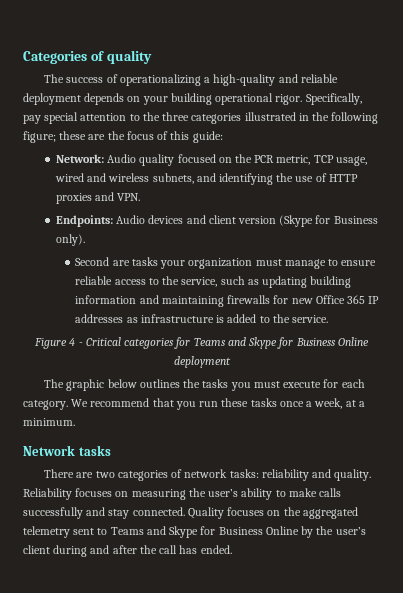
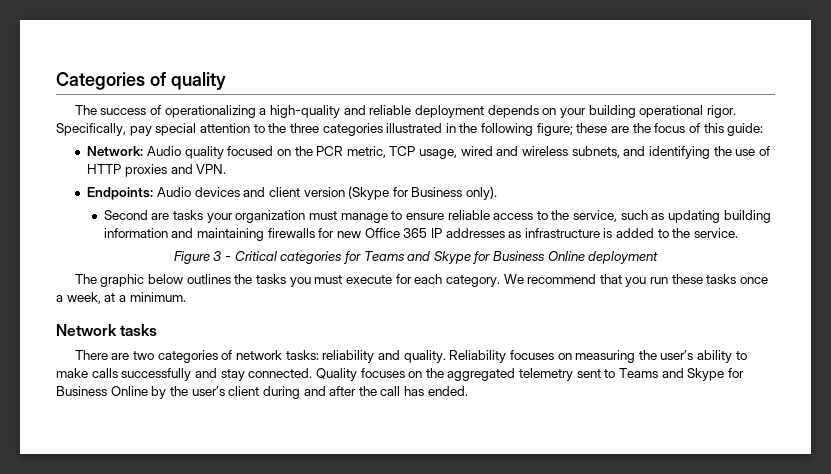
- Figure 4 - Critical categories for Teams and Skype for Business Online deployment
+ Figure 3 - Critical categories for Teams and Skype for Business Online deployment

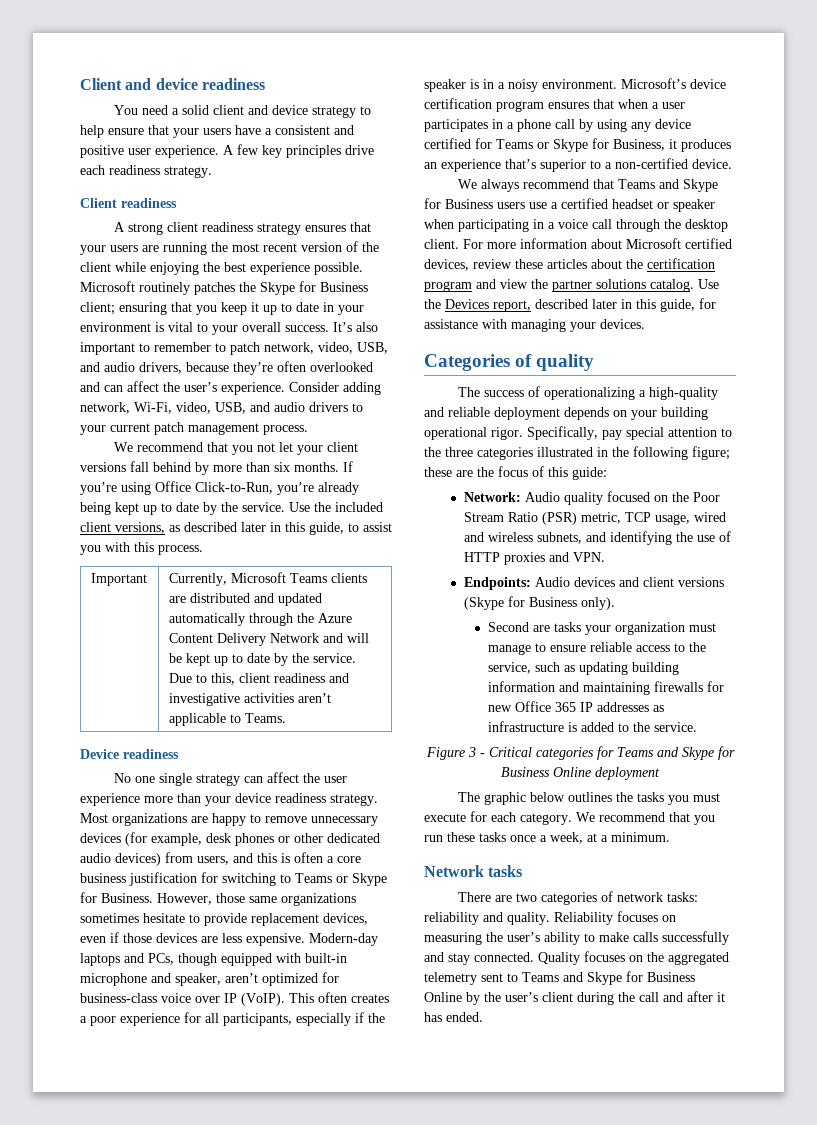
+ Client and device readiness
+ You need a solid client and device strategy to help ensure that your users have a consistent and positive user experience. A few key principles drive each readiness strategy.
+ Client readiness
+ A strong client readiness strategy ensures that your users are running the most recent version of the client while enjoying the best experience possible. Microsoft routinely patches the Skype for Business client; ensuring that you keep it up to date in your environment is vital to your overall success. It’s also important to remember to patch network, video, USB, and audio drivers, because they’re often overlooked and can affect the user’s experience. Consider adding network, Wi-Fi, video, USB, and audio drivers to your current patch management process.
+ We recommend that you not let your client versions fall behind by more than six months. If you’re using Office Click-to-Run, you’re already being kept up to date by the service. Use the included client versions, as described later in this guide, to assist you with this process.
+ Important | Currently, Microsoft Teams clients are distributed and updated automatically through the Azure Content Delivery Network and will be kept up to date by the service. Due to this, client readiness and investigative activities aren’t applicable to Teams.
+ Device readiness
+ No one single strategy can affect the user experience more than your device readiness strategy. Most organizations are happy to remove unnecessary devices (for example, desk phones or other dedicated audio devices) from users, and this is often a core business justification for switching to Teams or Skype for Business. However, those same organizations sometimes hesitate to provide replacement devices, even if those devices are less expensive. Modern-day laptops and PCs, though equipped with built-in microphone and speaker, aren’t optimized for business-class voice over IP (VoIP). This often creates a poor experience for all participants, especially if the speaker is in a noisy environment. Microsoft’s device certification program ensures that when a user participates in a phone call by using any device certified for Teams or Skype for Business, it produces an experience that’s superior to a non-certified device.
+ We always recommend that Teams and Skype for Business users use a certified headset or speaker when participating in a voice call through the desktop client. For more information about Microsoft certified devices, review these articles about the certification program and view the partner solutions catalog. Use the Devices report, described later in this guide, for assistance with managing your devices.
- Network: Audio quality focused on the PCR metric, TCP usage, wired and wireless subnets, and identifying the use of HTTP proxies and VPN.
+ Network: Audio quality focused on the Poor Stream Ratio (PSR) metric, TCP usage, wired and wireless subnets, and identifying the use of HTTP proxies and VPN.
- Endpoints: Audio devices and client version (Skype for Business only).
+ Endpoints: Audio devices and client versions (Skype for Business only).
- Quality focuses on the aggregated telemetry sent to Teams and Skype for Business Online by the user’s client during and after the call has ended.
+ Quality focuses on the aggregated telemetry sent to Teams and Skype for Business Online by the user’s client during the call and after it has ended.

